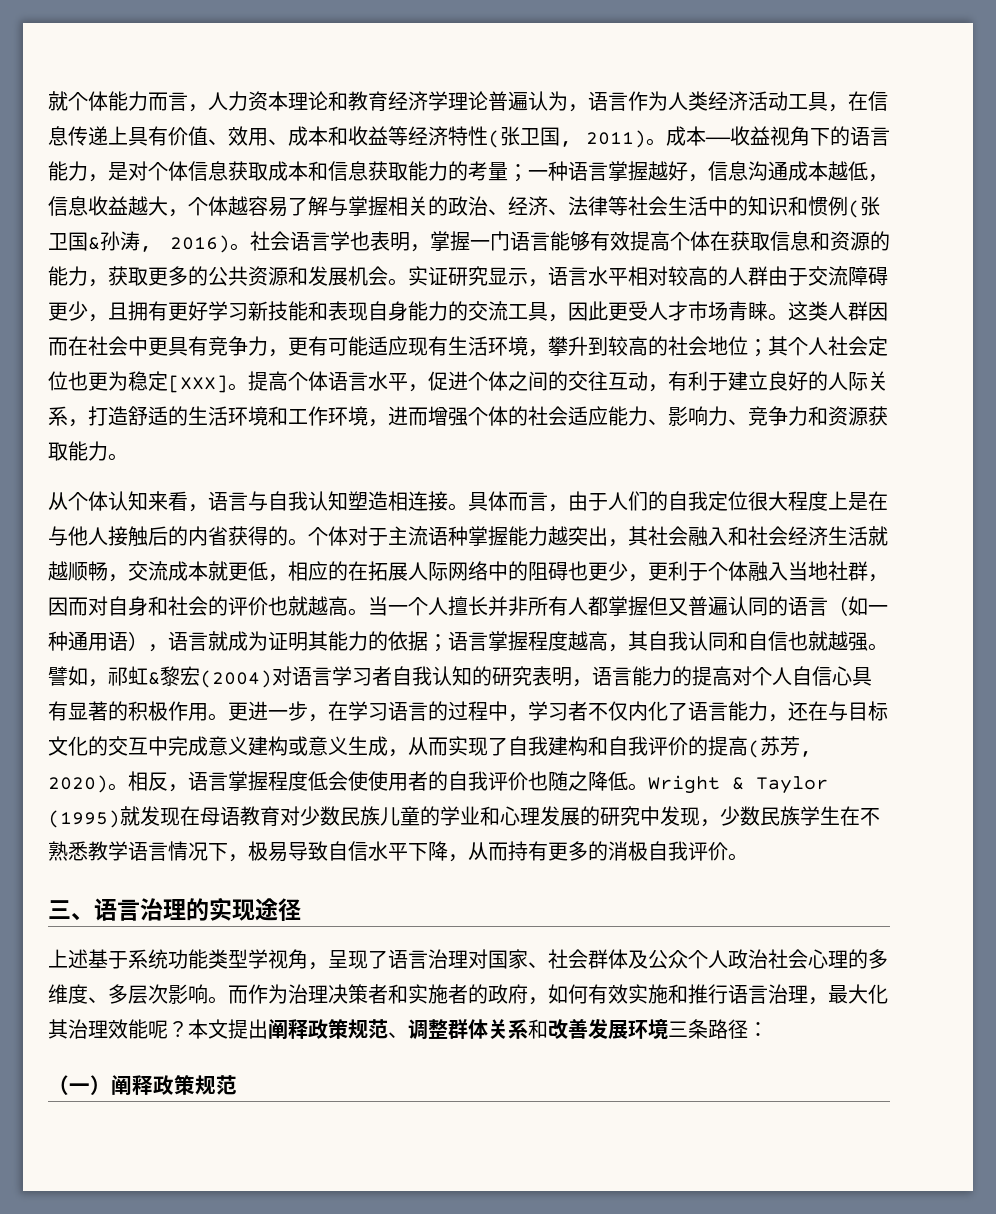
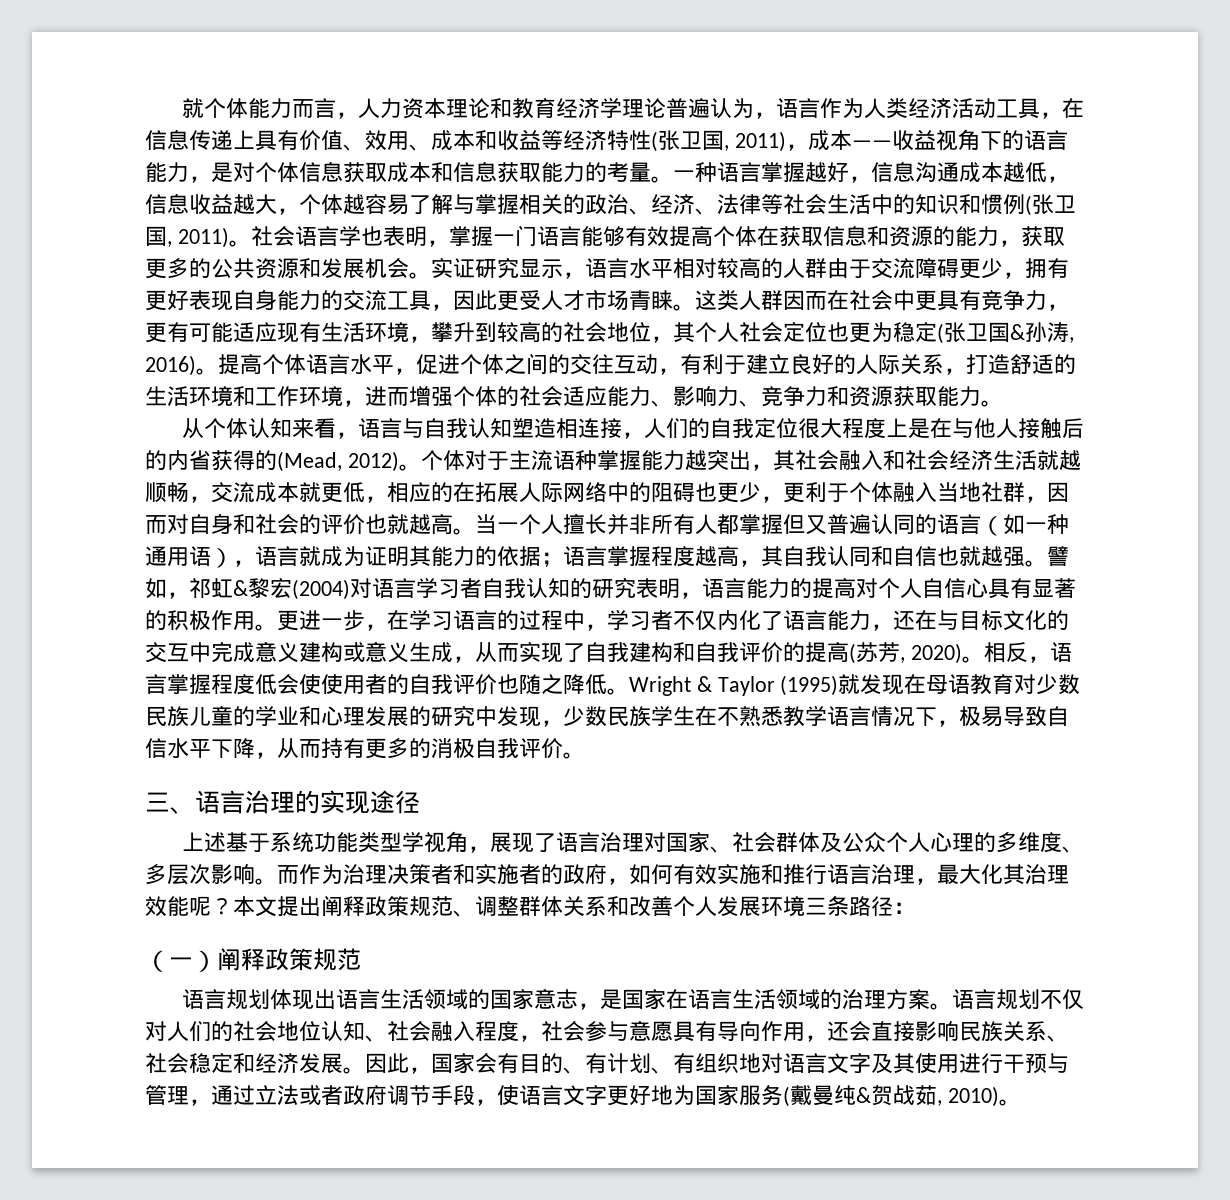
- 就个体能力而言，人力资本理论和教育经济学理论普遍认为，语言作为人类经济活动工具，在信息传递上具有价值、效用、成本和收益等经济特性(张卫国, 2011)。成本——收益视角下的语言能力，是对个体信息获取成本和信息获取能力的考量；
+ 就个体能力而言，人力资本理论和教育经济学理论普遍认为，语言作为人类经济活动工具，在信息传递上具有价值、效用、成本和收益等经济特性(张卫国, 2011)，成本——收益视角下的语言能力，是对个体信息获取成本和信息获取能力的考量。
- 一种语言掌握越好，信息沟通成本越低，信息收益越大，个体越容易了解与掌握相关的政治、经济、法律等社会生活中的知识和惯例(张卫国&孙涛, 2016)。
+ 一种语言掌握越好，信息沟通成本越低，信息收益越大，个体越容易了解与掌握相关的政治、经济、法律等社会生活中的知识和惯例(张卫国, 2011)。
- 实证研究显示，语言水平相对较高的人群由于交流障碍更少，且拥有更好学习新技能和表现自身能力的交流工具，因此更受人才市场青睐。
+ 实证研究显示，语言水平相对较高的人群由于交流障碍更少，拥有更好表现自身能力的交流工具，因此更受人才市场青睐。
- 这类人群因而在社会中更具有竞争力，更有可能适应现有生活环境，攀升到较高的社会地位；其个人社会定位也更为稳定[XXX]。
+ 这类人群因而在社会中更具有竞争力，更有可能适应现有生活环境，攀升到较高的社会地位，其个人社会定位也更为稳定(张卫国&孙涛, 2016)。
- 从个体认知来看，语言与自我认知塑造相连接。具体而言，由于人们的自我定位很大程度上是在与他人接触后的内省获得的。
+ 从个体认知来看，语言与自我认知塑造相连接，人们的自我定位很大程度上是在与他人接触后的内省获得的(Mead, 2012)。
- 上述基于系统功能类型学视角，呈现了语言治理对国家、社会群体及公众个人政治社会心理的多维度、多层次影响。
+ 上述基于系统功能类型学视角，展现了语言治理对国家、社会群体及公众个人心理的多维度、多层次影响。
- 本文提出阐释政策规范、调整群体关系和改善发展环境三条路径：
+ 本文提出阐释政策规范、调整群体关系和改善个人发展环境三条路径：
+ 语言规划体现出语言生活领域的国家意志，是国家在语言生活领域的治理方案。语言规划不仅对人们的社会地位认知、社会融入程度，社会参与意愿具有导向作用，还会直接影响民族关系、社会稳定和经济发展。因此，国家会有目的、有计划、有组织地对语言文字及其使用进行干预与管理，通过立法或者政府调节手段，使语言文字更好地为国家服务(戴曼纯&贺战茹, 2010)。

